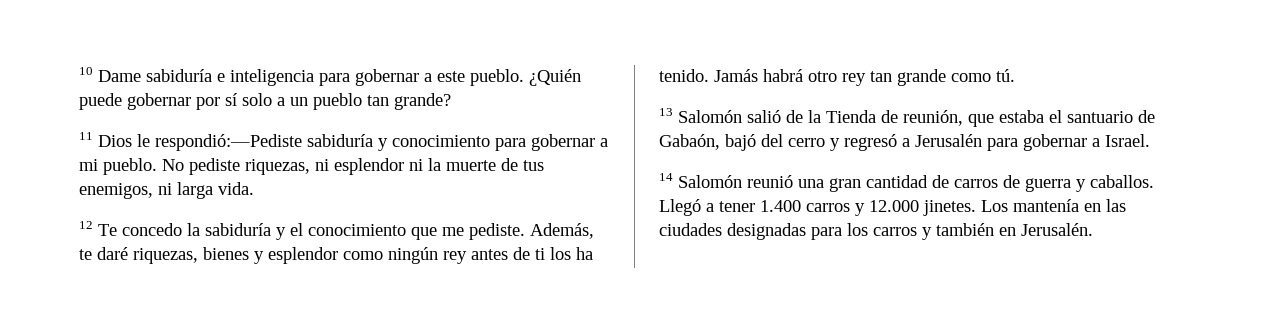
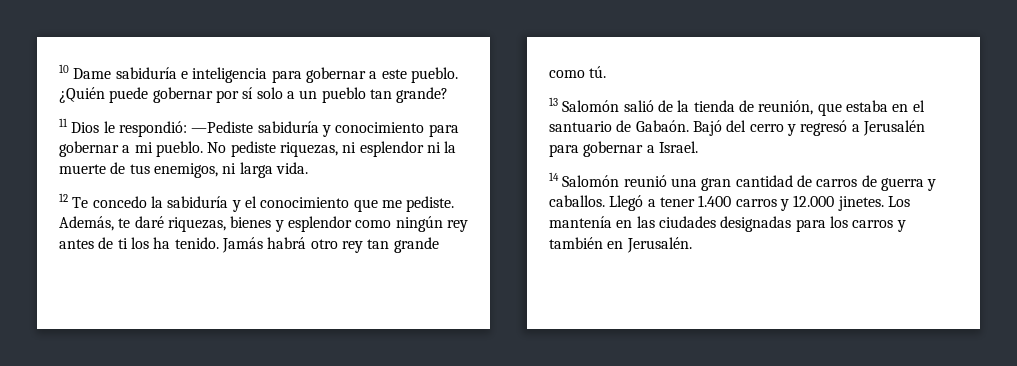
- 11 Dios le respondió:—Pediste sabiduría y conocimiento para gobernar a mi pueblo.
+ 11 Dios le respondió: —Pediste sabiduría y conocimiento para gobernar a mi pueblo.
- 13 Salomón salió de la Tienda de reunión, que estaba el santuario de Gabaón, bajó del cerro y regresó a Jerusalén para gobernar a Israel.
+ 13 Salomón salió de la tienda de reunión, que estaba en el santuario de Gabaón. Bajó del cerro y regresó a Jerusalén para gobernar a Israel.

